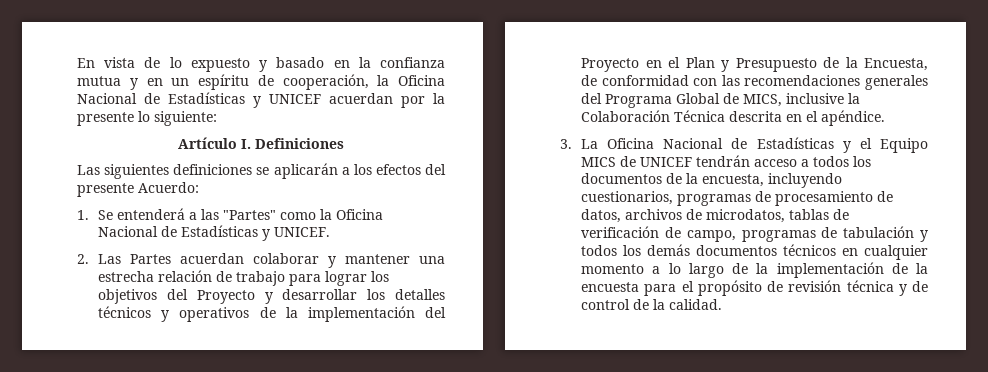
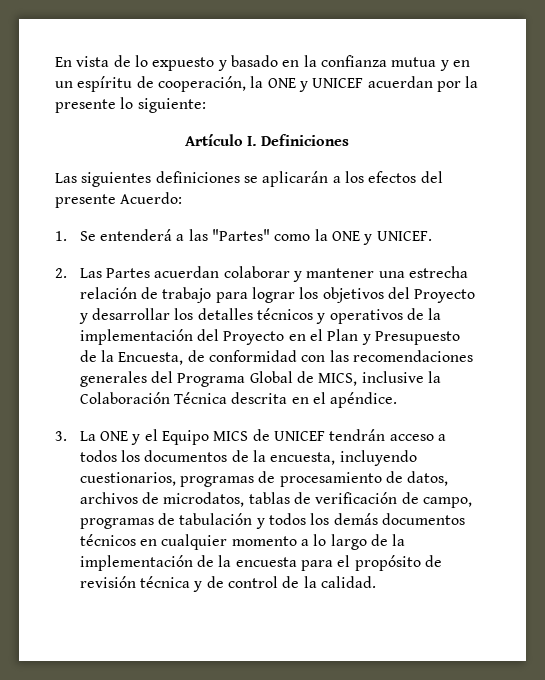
- En vista de lo expuesto y basado en la confianza mutua y en un espíritu de cooperación, la Oficina Nacional de Estadísticas y UNICEF acuerdan por la presente lo siguiente:
+ En vista de lo expuesto y basado en la confianza mutua y en un espíritu de cooperación, la ONE y UNICEF acuerdan por la presente lo siguiente:
- 1. Se entenderá a las "Partes" como la Oficina Nacional de Estadísticas y UNICEF.
+ 1. Se entenderá a las "Partes" como la ONE y UNICEF.
- 3. La Oficina Nacional de Estadísticas y el Equipo MICS de UNICEF tendrán acceso a todos los documentos de la encuesta, incluyendo cuestionarios, programas de procesamiento de datos, archivos de microdatos, tablas de verificación de campo, programas de tabulación y todos los demás documentos técnicos en cualquier momento a lo largo de la implementación de la encuesta para el propósito de revisión técnica y de control de la calidad.
+ 3. La ONE y el Equipo MICS de UNICEF tendrán acceso a todos los documentos de la encuesta, incluyendo cuestionarios, programas de procesamiento de datos, archivos de microdatos, tablas de verificación de campo, programas de tabulación y todos los demás documentos técnicos en cualquier momento a lo largo de la implementación de la encuesta para el propósito de revisión técnica y de control de la calidad.

